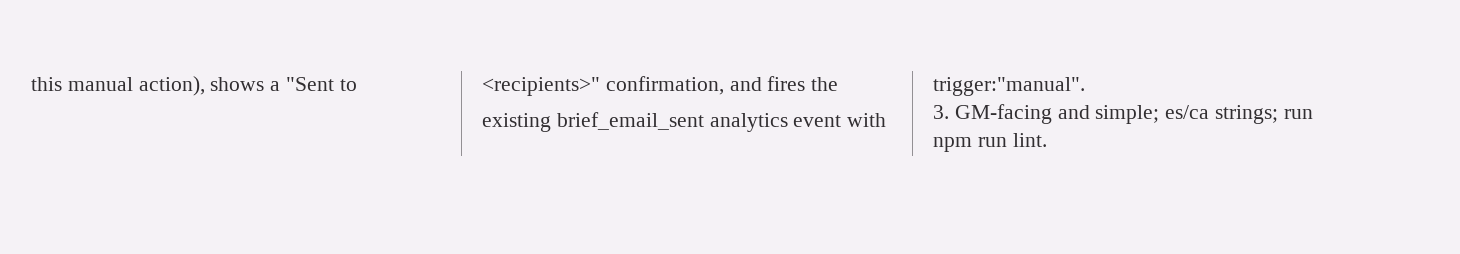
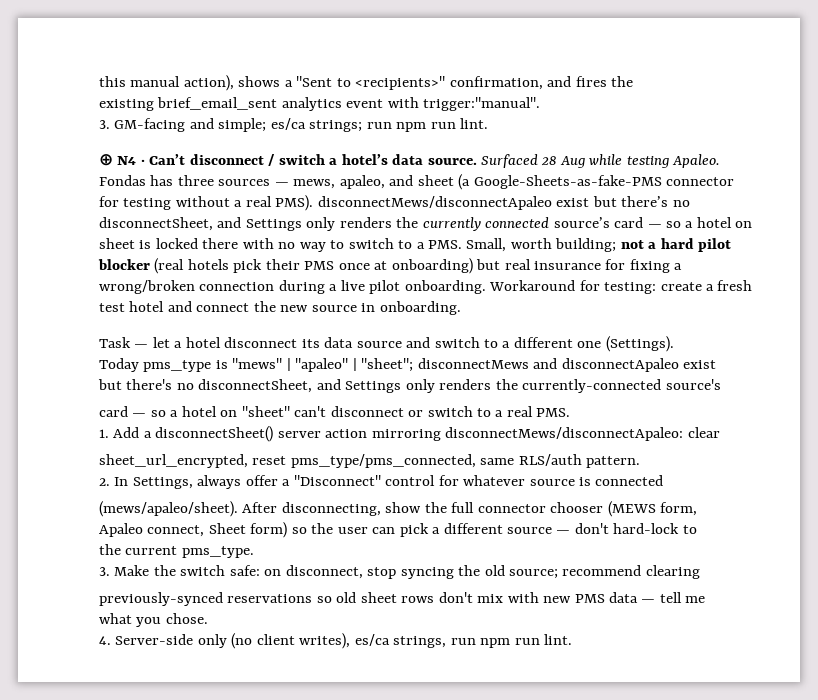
+ ⊕ N4 · Can’t disconnect / switch a hotel’s data source. Surfaced 28 Aug while testing Apaleo. Fondas has three sources — mews, apaleo, and sheet (a Google-Sheets-as-fake-PMS connector for testing without a real PMS). disconnectMews/disconnectApaleo exist but there’s no disconnectSheet, and Settings only renders the currently connected source’s card — so a hotel on sheet is locked there with no way to switch to a PMS. Small, worth building; not a hard pilot blocker (real hotels pick their PMS once at onboarding) but real insurance for fixing a wrong/broken connection during a live pilot onboarding. Workaround for testing: create a fresh test hotel and connect the new source in onboarding.
+ Task — let a hotel disconnect its data source and switch to a different one (Settings).
+ Today pms_type is "mews" | "apaleo" | "sheet"; disconnectMews and disconnectApaleo exist
+ but there's no disconnectSheet, and Settings only renders the currently-connected source's
+ card — so a hotel on "sheet" can't disconnect or switch to a real PMS.
+ 1. Add a disconnectSheet() server action mirroring disconnectMews/disconnectApaleo: clear
+ sheet_url_encrypted, reset pms_type/pms_connected, same RLS/auth pattern.
+ 2. In Settings, always offer a "Disconnect" control for whatever source is connected
+ (mews/apaleo/sheet). After disconnecting, show the full connector chooser (MEWS form,
+ Apaleo connect, Sheet form) so the user can pick a different source — don't hard-lock to
+ the current pms_type.
+ 3. Make the switch safe: on disconnect, stop syncing the old source; recommend clearing
+ previously-synced reservations so old sheet rows don't mix with new PMS data — tell me
+ what you chose.
+ 4. Server-side only (no client writes), es/ca strings, run npm run lint.

